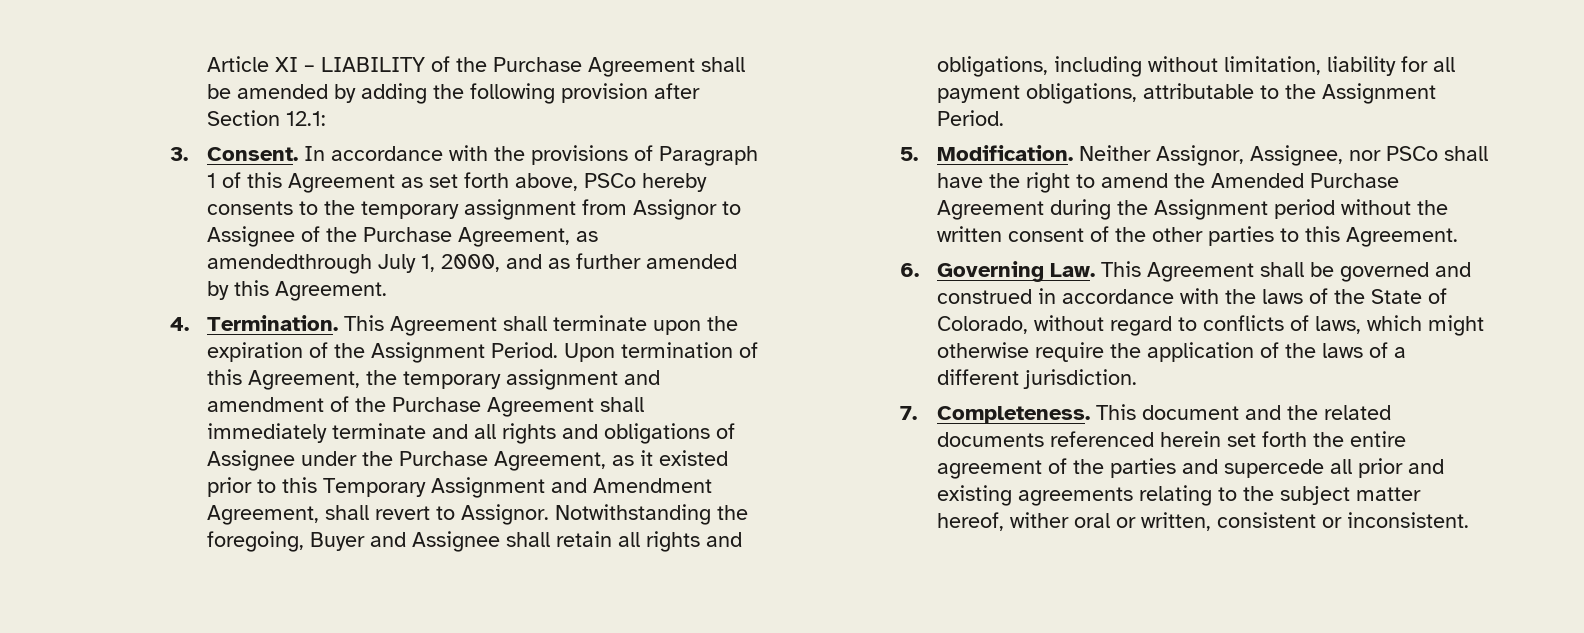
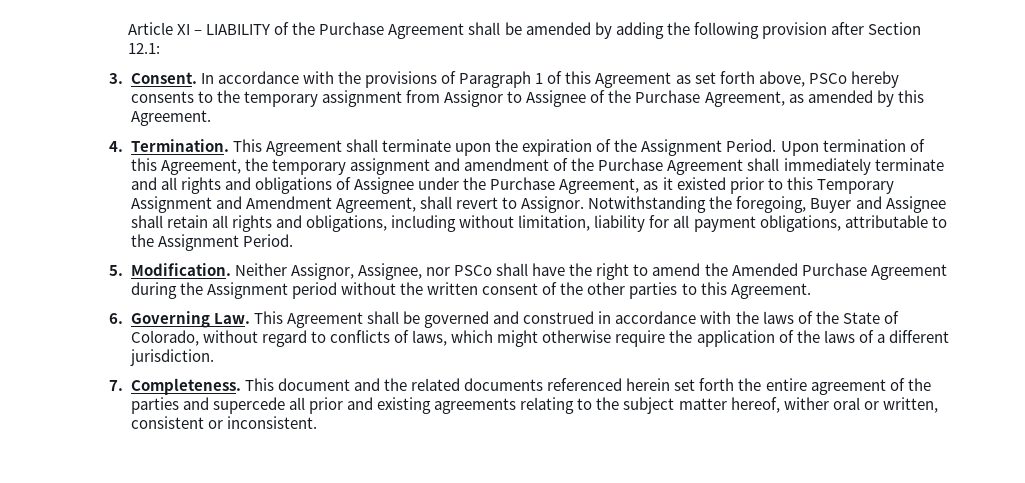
- In accordance with the provisions of Paragraph 1 of this Agreement as set forth above, PSCo hereby consents to the temporary assignment from Assignor to Assignee of the Purchase Agreement, as amendedthrough July 1, 2000, and as further amended by this Agreement.
+ In accordance with the provisions of Paragraph 1 of this Agreement as set forth above, PSCo hereby consents to the temporary assignment from Assignor to Assignee of the Purchase Agreement, as amended by this Agreement.

